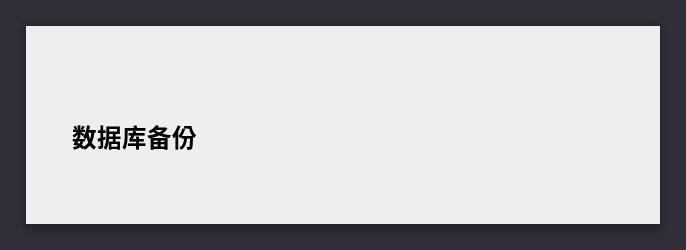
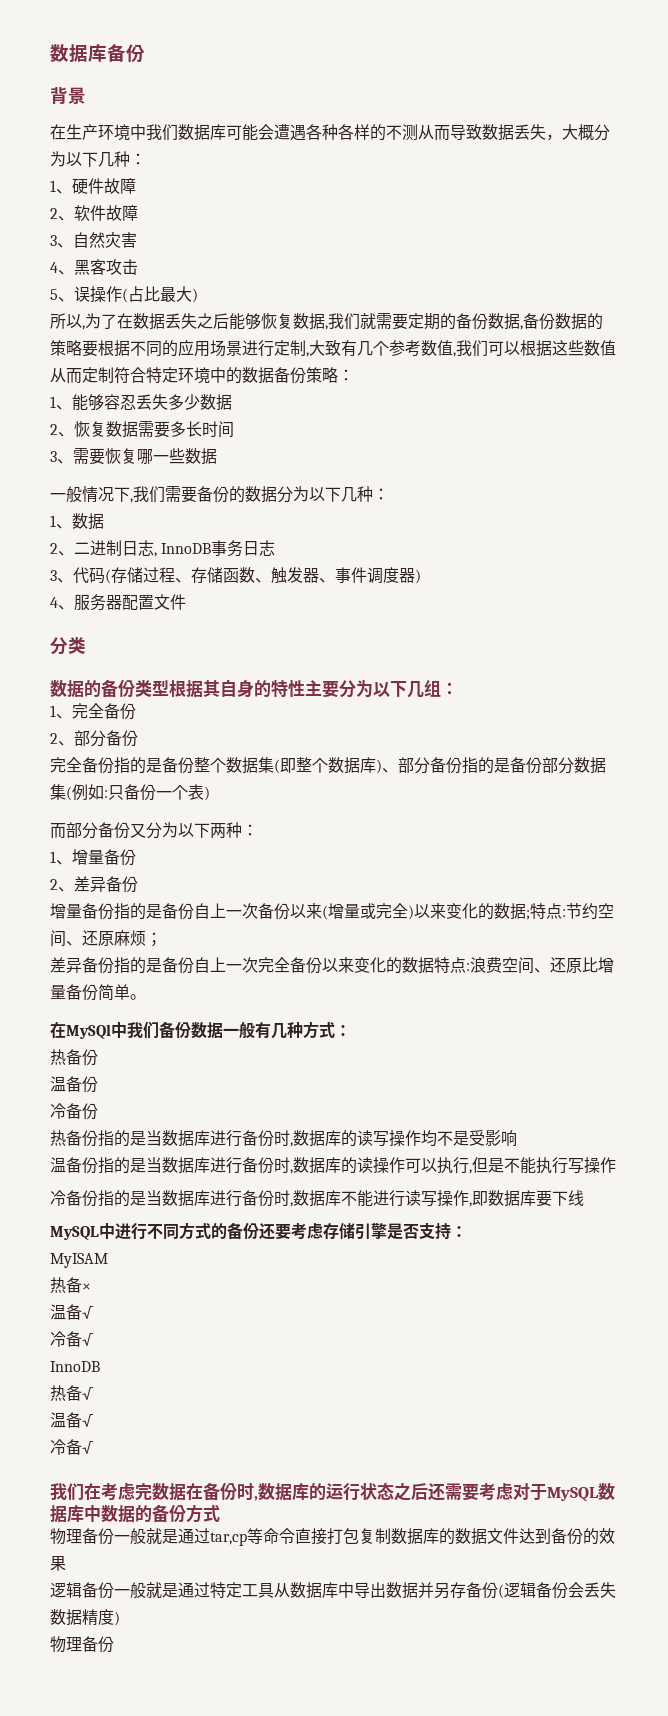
+ 背景
+ 在生产环境中我们数据库可能会遭遇各种各样的不测从而导致数据丢失，大概分为以下几种：
+ 1、硬件故障
+ 2、软件故障
+ 3、自然灾害
+ 4、黑客攻击
+ 5、误操作(占比最大)
+ 所以,为了在数据丢失之后能够恢复数据,我们就需要定期的备份数据,备份数据的策略要根据不同的应用场景进行定制,大致有几个参考数值,我们可以根据这些数值从而定制符合特定环境中的数据备份策略：
+ 1、能够容忍丢失多少数据
+ 2、恢复数据需要多长时间
+ 3、需要恢复哪一些数据
+ 一般情况下,我们需要备份的数据分为以下几种：
+ 1、数据
+ 2、二进制日志, InnoDB事务日志
+ 3、代码(存储过程、存储函数、触发器、事件调度器)
+ 4、服务器配置文件
+ 分类
+ 数据的备份类型根据其自身的特性主要分为以下几组：
+ 1、完全备份
+ 2、部分备份
+ 完全备份指的是备份整个数据集(即整个数据库)、部分备份指的是备份部分数据集(例如:只备份一个表)
+ 而部分备份又分为以下两种：
+ 1、增量备份
+ 2、差异备份
+ 增量备份指的是备份自上一次备份以来(增量或完全)以来变化的数据;特点:节约空间、还原麻烦；
+ 差异备份指的是备份自上一次完全备份以来变化的数据特点:浪费空间、还原比增量备份简单。
+ 在MySQl中我们备份数据一般有几种方式：
+ 热备份
+ 温备份
+ 冷备份
+ 热备份指的是当数据库进行备份时,数据库的读写操作均不是受影响
+ 温备份指的是当数据库进行备份时,数据库的读操作可以执行,但是不能执行写操作
+ 冷备份指的是当数据库进行备份时,数据库不能进行读写操作,即数据库要下线
+ MySQL中进行不同方式的备份还要考虑存储引擎是否支持：
+ MyISAM
+ 热备×
+ 温备√
+ 冷备√
+ InnoDB
+ 热备√
+ 温备√
+ 冷备√
+ 我们在考虑完数据在备份时,数据库的运行状态之后还需要考虑对于MySQL数据库中数据的备份方式
+ 物理备份一般就是通过tar,cp等命令直接打包复制数据库的数据文件达到备份的效果
+ 逻辑备份一般就是通过特定工具从数据库中导出数据并另存备份(逻辑备份会丢失数据精度)
+ 物理备份

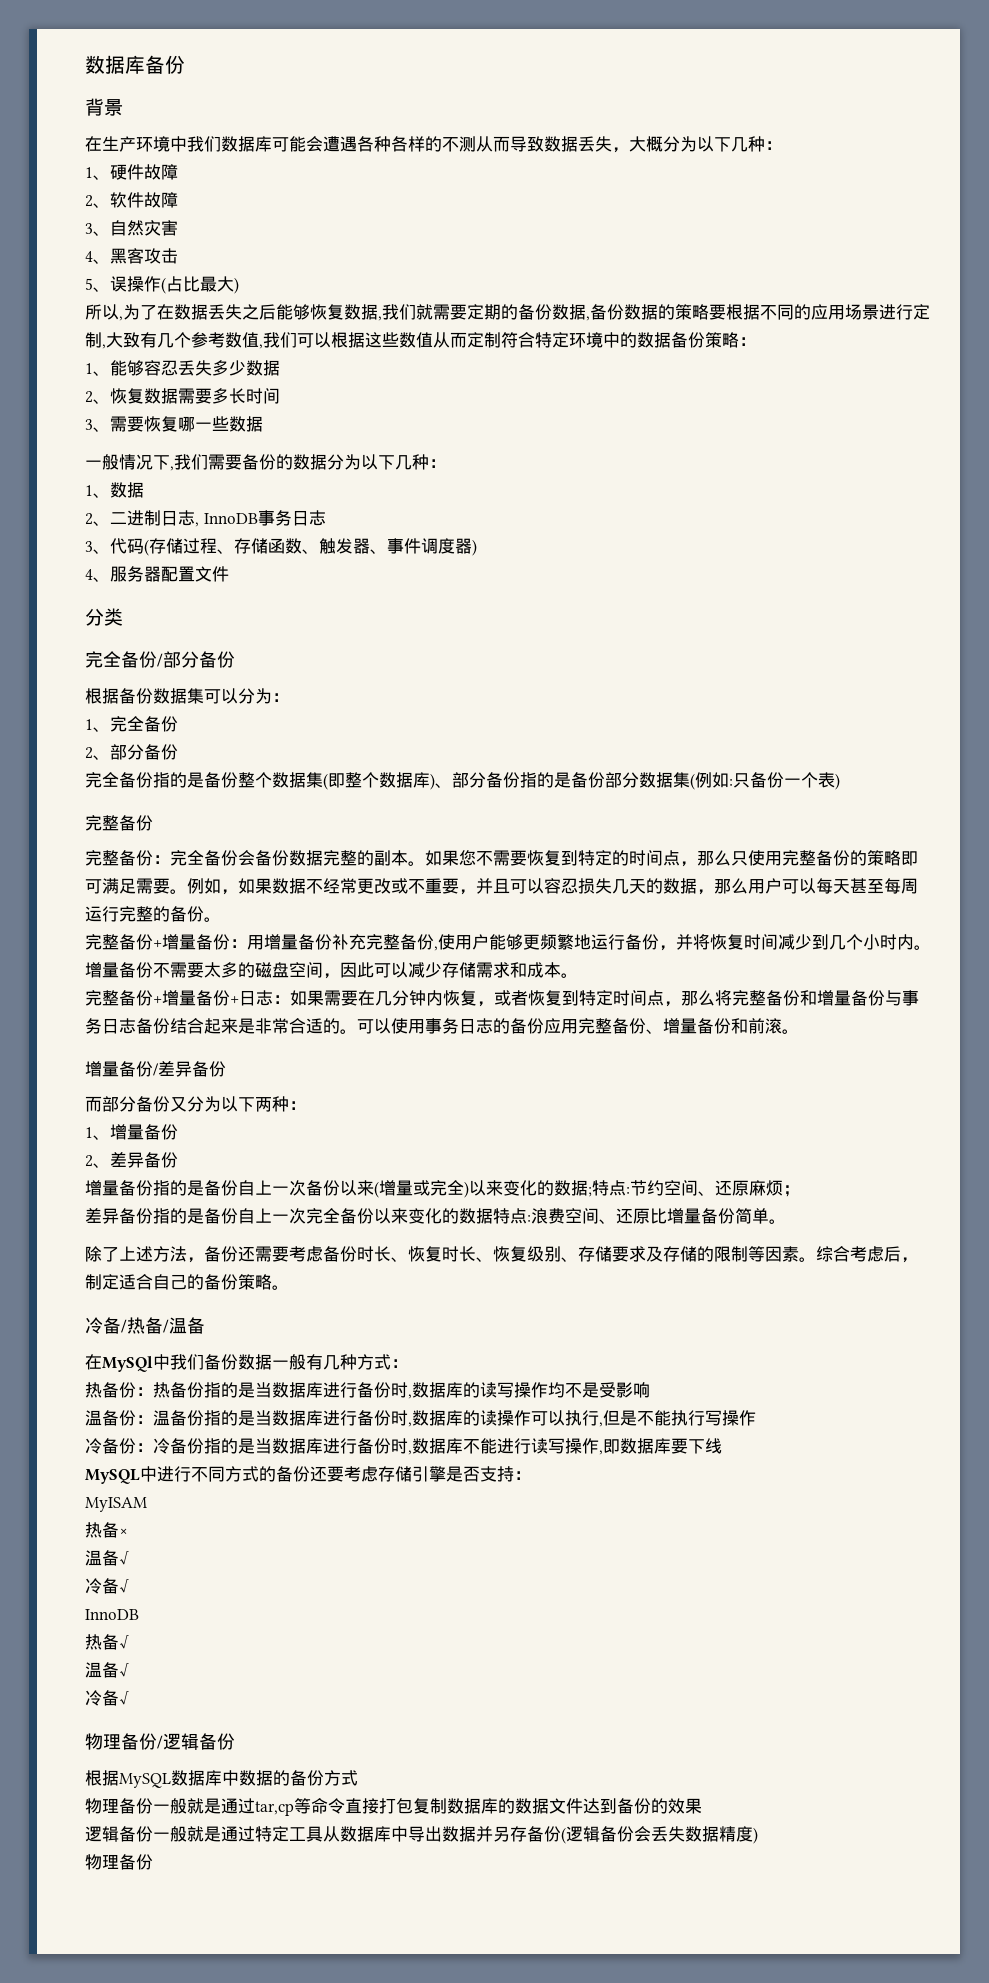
- 数据的备份类型根据其自身的特性主要分为以下几组：
+ 完全备份/部分备份
+ 根据备份数据集可以分为：
  完全备份指的是备份整个数据集(即整个数据库)、部分备份指的是备份部分数据集(例如:只备份一个表)
+ 完整备份
+ 完整备份：完全备份会备份数据完整的副本。如果您不需要恢复到特定的时间点，那么只使用完整备份的策略即可满足需要。例如，如果数据不经常更改或不重要，并且可以容忍损失几天的数据，那么用户可以每天甚至每周运行完整的备份。
+ 完整备份+增量备份：用增量备份补充完整备份,使用户能够更频繁地运行备份，并将恢复时间减少到几个小时内。增量备份不需要太多的磁盘空间，因此可以减少存储需求和成本。
+ 完整备份+增量备份+日志：如果需要在几分钟内恢复，或者恢复到特定时间点，那么将完整备份和增量备份与事务日志备份结合起来是非常合适的。可以使用事务日志的备份应用完整备份、增量备份和前滚。
+ 增量备份/差异备份
+ 除了上述方法，备份还需要考虑备份时长、恢复时长、恢复级别、存储要求及存储的限制等因素。综合考虑后，制定适合自己的备份策略。
+ 冷备/热备/温备
  在MySQl中我们备份数据一般有几种方式：
- 热备份
- 温备份
- 冷备份
- 热备份指的是当数据库进行备份时,数据库的读写操作均不是受影响
+ 热备份：热备份指的是当数据库进行备份时,数据库的读写操作均不是受影响
- 温备份指的是当数据库进行备份时,数据库的读操作可以执行,但是不能执行写操作
+ 温备份：温备份指的是当数据库进行备份时,数据库的读操作可以执行,但是不能执行写操作
- 冷备份指的是当数据库进行备份时,数据库不能进行读写操作,即数据库要下线
+ 冷备份：冷备份指的是当数据库进行备份时,数据库不能进行读写操作,即数据库要下线
- 我们在考虑完数据在备份时,数据库的运行状态之后还需要考虑对于MySQL数据库中数据的备份方式
+ 物理备份/逻辑备份
+ 根据MySQL数据库中数据的备份方式

